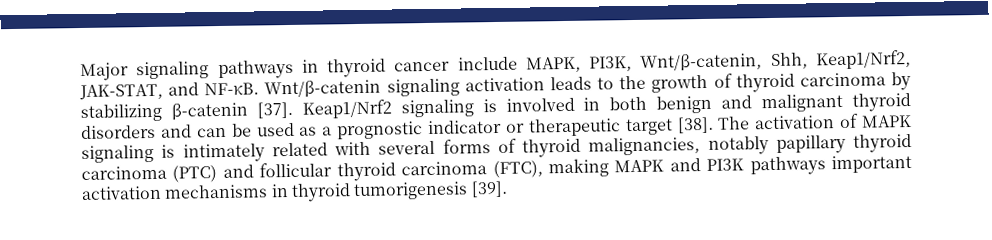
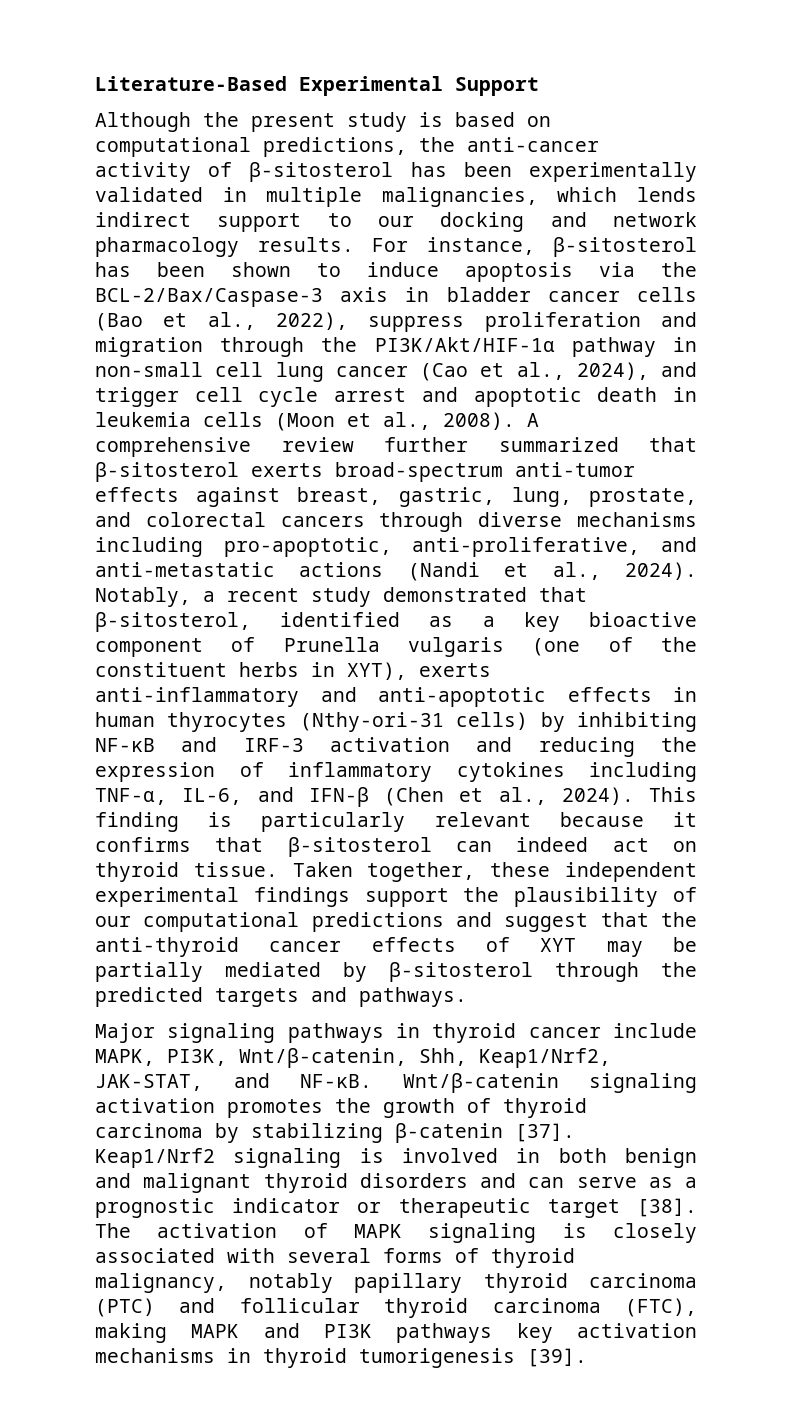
+ Literature-Based Experimental Support
+ Although the present study is based on computational predictions, the anti-cancer activity of β-sitosterol has been experimentally validated in multiple malignancies, which lends indirect support to our docking and network pharmacology results. For instance, β-sitosterol has been shown to induce apoptosis via the BCL-2/Bax/Caspase-3 axis in bladder cancer cells (Bao et al., 2022), suppress proliferation and migration through the PI3K/Akt/HIF-1α pathway in non-small cell lung cancer (Cao et al., 2024), and trigger cell cycle arrest and apoptotic death in leukemia cells (Moon et al., 2008). A comprehensive review further summarized that β-sitosterol exerts broad-spectrum anti-tumor effects against breast, gastric, lung, prostate, and colorectal cancers through diverse mechanisms including pro-apoptotic, anti-proliferative, and anti-metastatic actions (Nandi et al., 2024). Notably, a recent study demonstrated that β-sitosterol, identified as a key bioactive component of Prunella vulgaris (one of the constituent herbs in XYT), exerts anti-inflammatory and anti-apoptotic effects in human thyrocytes (Nthy-ori-31 cells) by inhibiting NF-κB and IRF-3 activation and reducing the expression of inflammatory cytokines including TNF-α, IL-6, and IFN-β (Chen et al., 2024). This finding is particularly relevant because it confirms that β-sitosterol can indeed act on thyroid tissue. Taken together, these independent experimental findings support the plausibility of our computational predictions and suggest that the anti-thyroid cancer effects of XYT may be partially mediated by β-sitosterol through the predicted targets and pathways.
- Wnt/β-catenin signaling activation leads to the growth of thyroid carcinoma by stabilizing β-catenin [37].
+ Wnt/β-catenin signaling activation promotes the growth of thyroid carcinoma by stabilizing β-catenin [37].
- Keap1/Nrf2 signaling is involved in both benign and malignant thyroid disorders and can be used as a prognostic indicator or therapeutic target [38].
+ Keap1/Nrf2 signaling is involved in both benign and malignant thyroid disorders and can serve as a prognostic indicator or therapeutic target [38].
- The activation of MAPK signaling is intimately related with several forms of thyroid malignancies, notably papillary thyroid carcinoma (PTC) and follicular thyroid carcinoma (FTC), making MAPK and PI3K pathways important activation mechanisms in thyroid tumorigenesis [39].
+ The activation of MAPK signaling is closely associated with several forms of thyroid malignancy, notably papillary thyroid carcinoma (PTC) and follicular thyroid carcinoma (FTC), making MAPK and PI3K pathways key activation mechanisms in thyroid tumorigenesis [39].

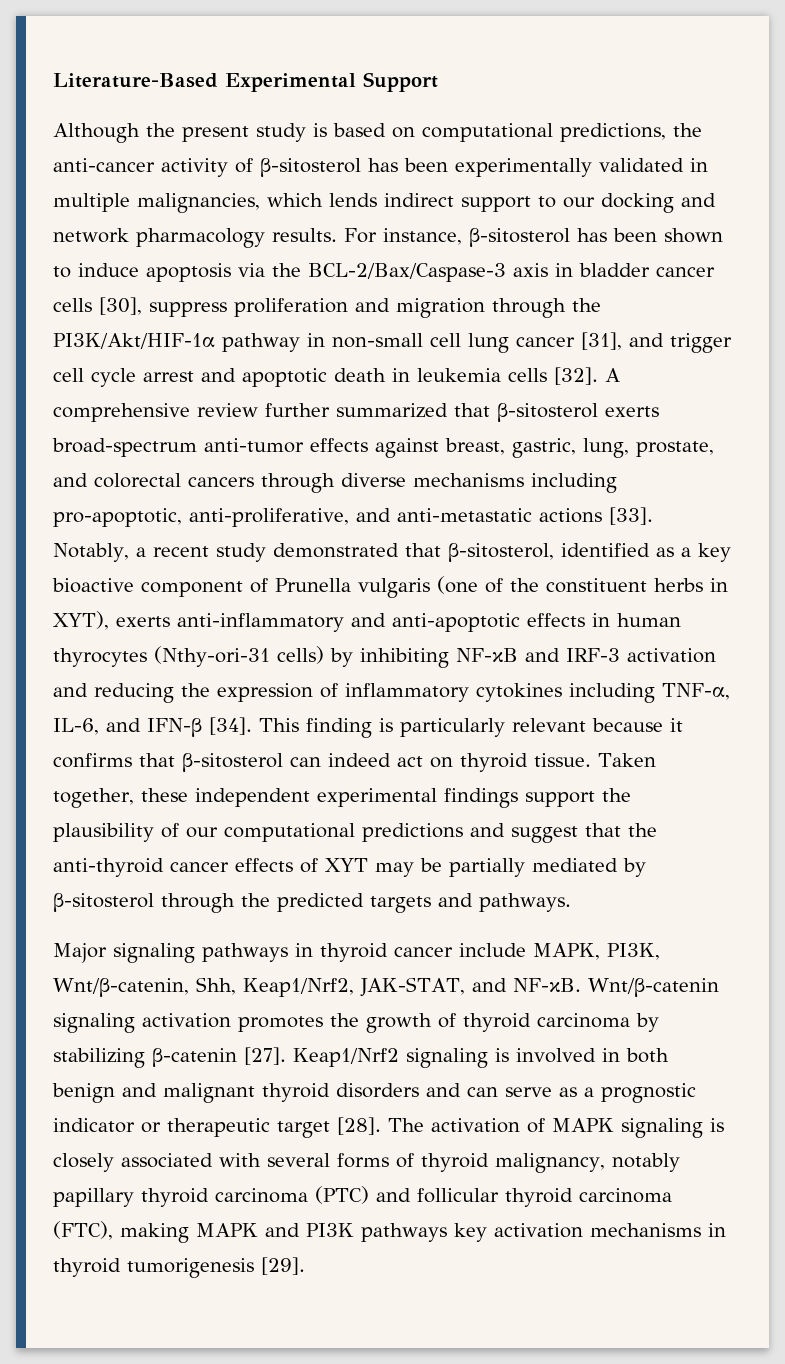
- For instance, β-sitosterol has been shown to induce apoptosis via the BCL-2/Bax/Caspase-3 axis in bladder cancer cells (Bao et al., 2022), suppress proliferation and migration through the PI3K/Akt/HIF-1α pathway in non-small cell lung cancer (Cao et al., 2024), and trigger cell cycle arrest and apoptotic death in leukemia cells (Moon et al., 2008).
+ For instance, β-sitosterol has been shown to induce apoptosis via the BCL-2/Bax/Caspase-3 axis in bladder cancer cells [30], suppress proliferation and migration through the PI3K/Akt/HIF-1α pathway in non-small cell lung cancer [31], and trigger cell cycle arrest and apoptotic death in leukemia cells [32].
- A comprehensive review further summarized that β-sitosterol exerts broad-spectrum anti-tumor effects against breast, gastric, lung, prostate, and colorectal cancers through diverse mechanisms including pro-apoptotic, anti-proliferative, and anti-metastatic actions (Nandi et al., 2024).
+ A comprehensive review further summarized that β-sitosterol exerts broad-spectrum anti-tumor effects against breast, gastric, lung, prostate, and colorectal cancers through diverse mechanisms including pro-apoptotic, anti-proliferative, and anti-metastatic actions [33].
- Notably, a recent study demonstrated that β-sitosterol, identified as a key bioactive component of Prunella vulgaris (one of the constituent herbs in XYT), exerts anti-inflammatory and anti-apoptotic effects in human thyrocytes (Nthy-ori-31 cells) by inhibiting NF-κB and IRF-3 activation and reducing the expression of inflammatory cytokines including TNF-α, IL-6, and IFN-β (Chen et al., 2024).
+ Notably, a recent study demonstrated that β-sitosterol, identified as a key bioactive component of Prunella vulgaris (one of the constituent herbs in XYT), exerts anti-inflammatory and anti-apoptotic effects in human thyrocytes (Nthy-ori-31 cells) by inhibiting NF-κB and IRF-3 activation and reducing the expression of inflammatory cytokines including TNF-α, IL-6, and IFN-β [34].
- Wnt/β-catenin signaling activation promotes the growth of thyroid carcinoma by stabilizing β-catenin [37].
+ Wnt/β-catenin signaling activation promotes the growth of thyroid carcinoma by stabilizing β-catenin [27].
- Keap1/Nrf2 signaling is involved in both benign and malignant thyroid disorders and can serve as a prognostic indicator or therapeutic target [38].
+ Keap1/Nrf2 signaling is involved in both benign and malignant thyroid disorders and can serve as a prognostic indicator or therapeutic target [28].
- The activation of MAPK signaling is closely associated with several forms of thyroid malignancy, notably papillary thyroid carcinoma (PTC) and follicular thyroid carcinoma (FTC), making MAPK and PI3K pathways key activation mechanisms in thyroid tumorigenesis [39].
+ The activation of MAPK signaling is closely associated with several forms of thyroid malignancy, notably papillary thyroid carcinoma (PTC) and follicular thyroid carcinoma (FTC), making MAPK and PI3K pathways key activation mechanisms in thyroid tumorigenesis [29].

